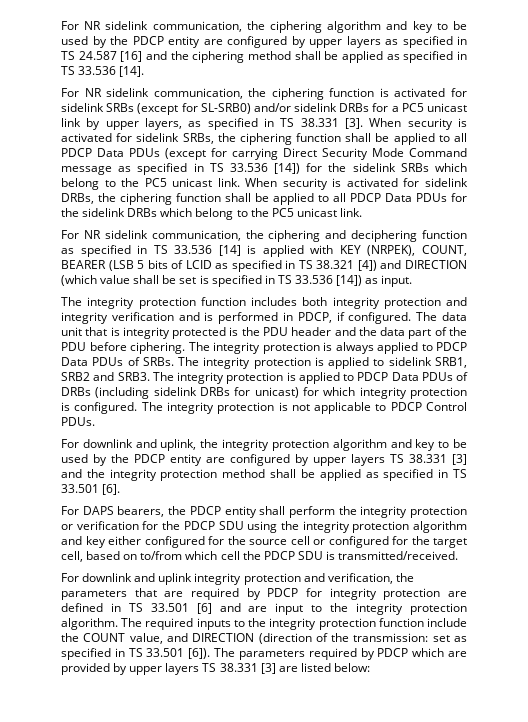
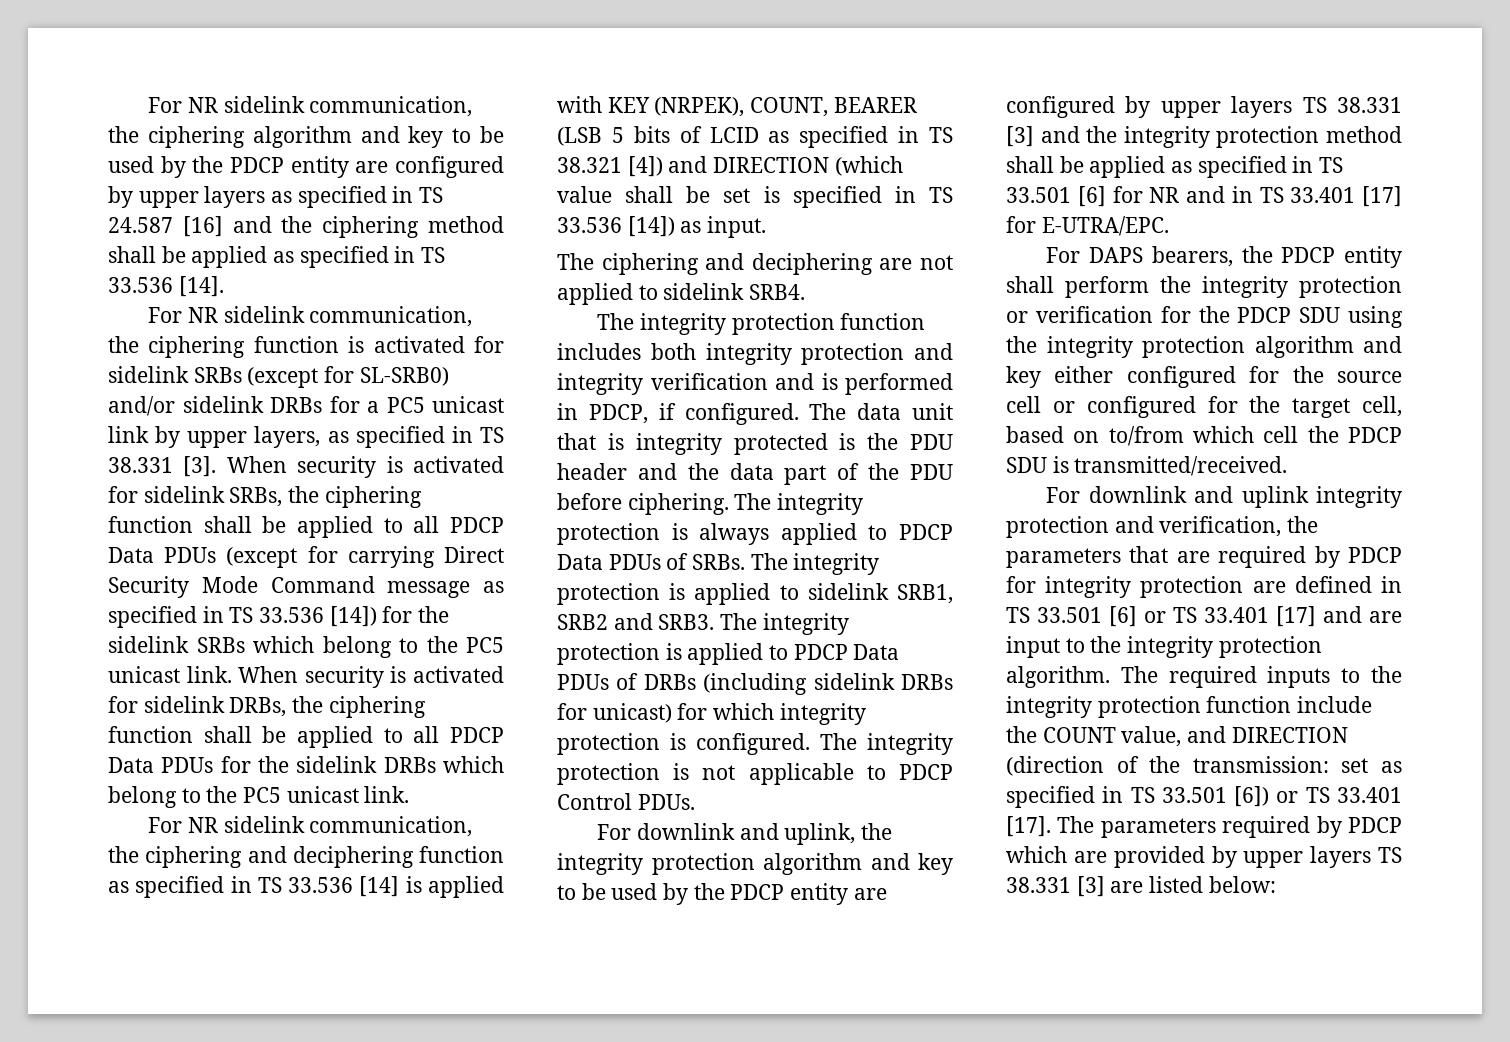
+ The ciphering and deciphering are not applied to sidelink SRB4.
- For downlink and uplink, the integrity protection algorithm and key to be used by the PDCP entity are configured by upper layers TS 38.331 [3] and the integrity protection method shall be applied as specified in TS 33.501 [6].
+ For downlink and uplink, the integrity protection algorithm and key to be used by the PDCP entity are configured by upper layers TS 38.331 [3] and the integrity protection method shall be applied as specified in TS 33.501 [6] for NR and in TS 33.401 [17] for E-UTRA/EPC.
- For downlink and uplink integrity protection and verification, the parameters that are required by PDCP for integrity protection are defined in TS 33.501 [6] and are input to the integrity protection algorithm.
+ For downlink and uplink integrity protection and verification, the parameters that are required by PDCP for integrity protection are defined in TS 33.501 [6] or TS 33.401 [17] and are input to the integrity protection algorithm.
- The required inputs to the integrity protection function include the COUNT value, and DIRECTION (direction of the transmission: set as specified in TS 33.501 [6]).
+ The required inputs to the integrity protection function include the COUNT value, and DIRECTION (direction of the transmission: set as specified in TS 33.501 [6]) or TS 33.401 [17].

